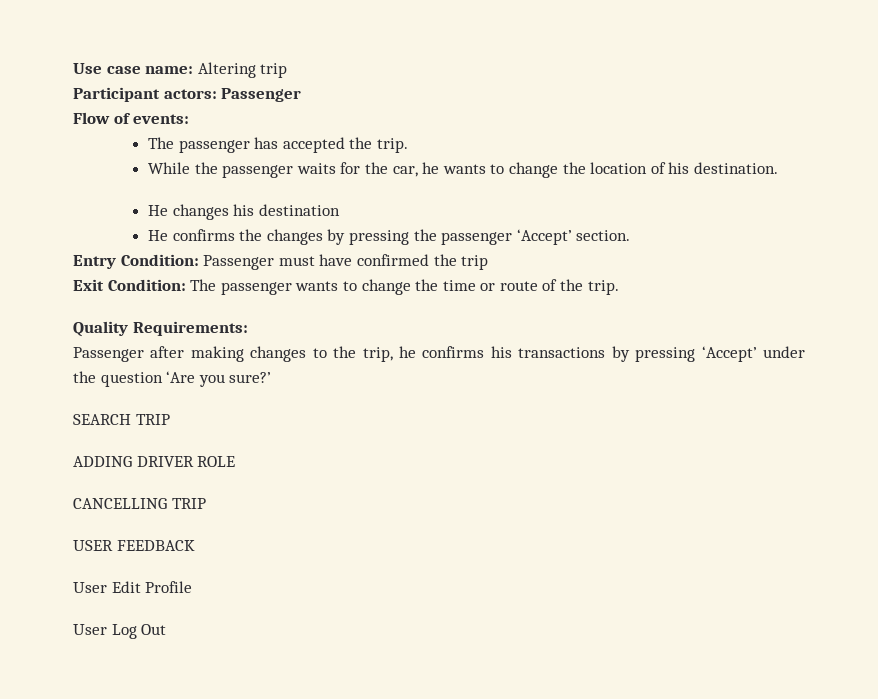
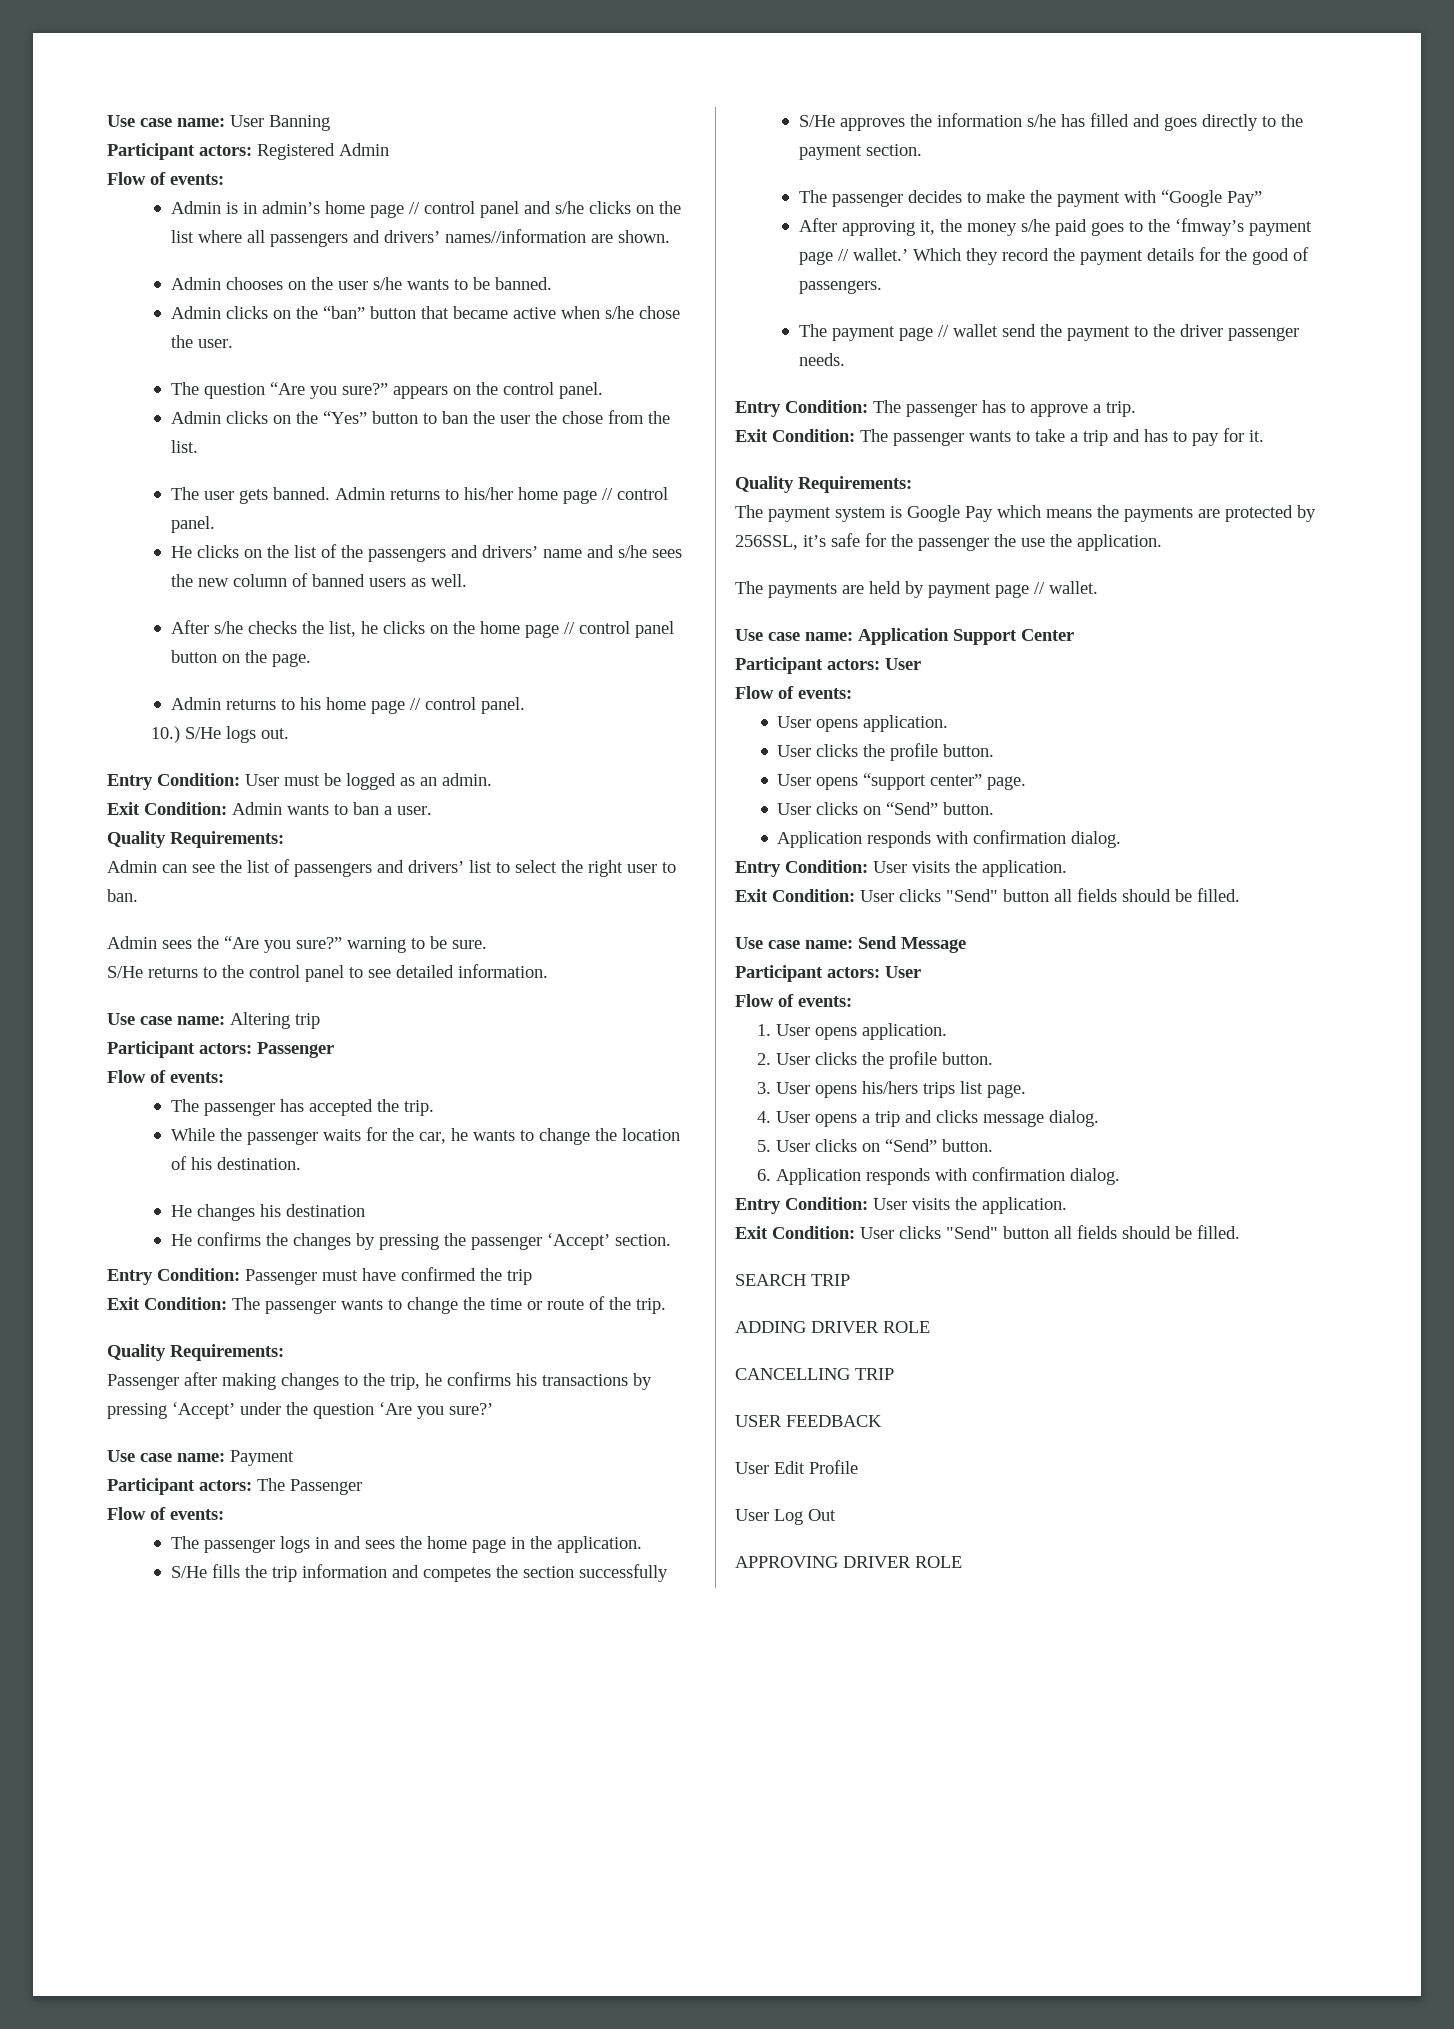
+ Use case name: User Banning
+ Participant actors: Registered Admin
+ Flow of events:
+ Admin is in admin’s home page // control panel and s/he clicks on the list where all passengers and drivers’ names//information are shown.
+ Admin chooses on the user s/he wants to be banned.
+ Admin clicks on the “ban” button that became active when s/he chose the user.
+ The question “Are you sure?” appears on the control panel.
+ Admin clicks on the “Yes” button to ban the user the chose from the list.
+ The user gets banned. Admin returns to his/her home page // control panel.
+ He clicks on the list of the passengers and drivers’ name and s/he sees the new column of banned users as well.
+ After s/he checks the list, he clicks on the home page // control panel button on the page.
+ Admin returns to his home page // control panel.
+ 10.) S/He logs out.
+ Entry Condition: User must be logged as an admin.
+ Exit Condition: Admin wants to ban a user.
+ Quality Requirements:
+ Admin can see the list of passengers and drivers’ list to select the right user to ban.
+ Admin sees the “Are you sure?” warning to be sure.
+ S/He returns to the control panel to see detailed information.
+ Use case name: Payment
+ Participant actors: The Passenger
+ Flow of events:
+ The passenger logs in and sees the home page in the application.
+ S/He fills the trip information and competes the section successfully
+ S/He approves the information s/he has filled and goes directly to the payment section.
+ The passenger decides to make the payment with “Google Pay”
+ After approving it, the money s/he paid goes to the ‘fmway’s payment page // wallet.’ Which they record the payment details for the good of passengers.
+ The payment page // wallet send the payment to the driver passenger needs.
+ Entry Condition: The passenger has to approve a trip.
+ Exit Condition: The passenger wants to take a trip and has to pay for it.
+ Quality Requirements:
+ The payment system is Google Pay which means the payments are protected by 256SSL, it’s safe for the passenger the use the application.
+ The payments are held by payment page // wallet.
+ Use case name: Application Support Center
+ Participant actors: User
+ Flow of events:
+ User opens application.
+ User clicks the profile button.
+ User opens “support center” page.
+ User clicks on “Send” button.
+ Application responds with confirmation dialog.
+ Entry Condition: User visits the application.
+ Exit Condition: User clicks "Send" button all fields should be filled.
+ Use case name: Send Message
+ Participant actors: User
+ Flow of events:
+ 1. User opens application.
+ 2. User clicks the profile button.
+ 3. User opens his/hers trips list page.
+ 4. User opens a trip and clicks message dialog.
+ 5. User clicks on “Send” button.
+ 6. Application responds with confirmation dialog.
+ Entry Condition: User visits the application.
+ Exit Condition: User clicks "Send" button all fields should be filled.
+ APPROVING DRIVER ROLE

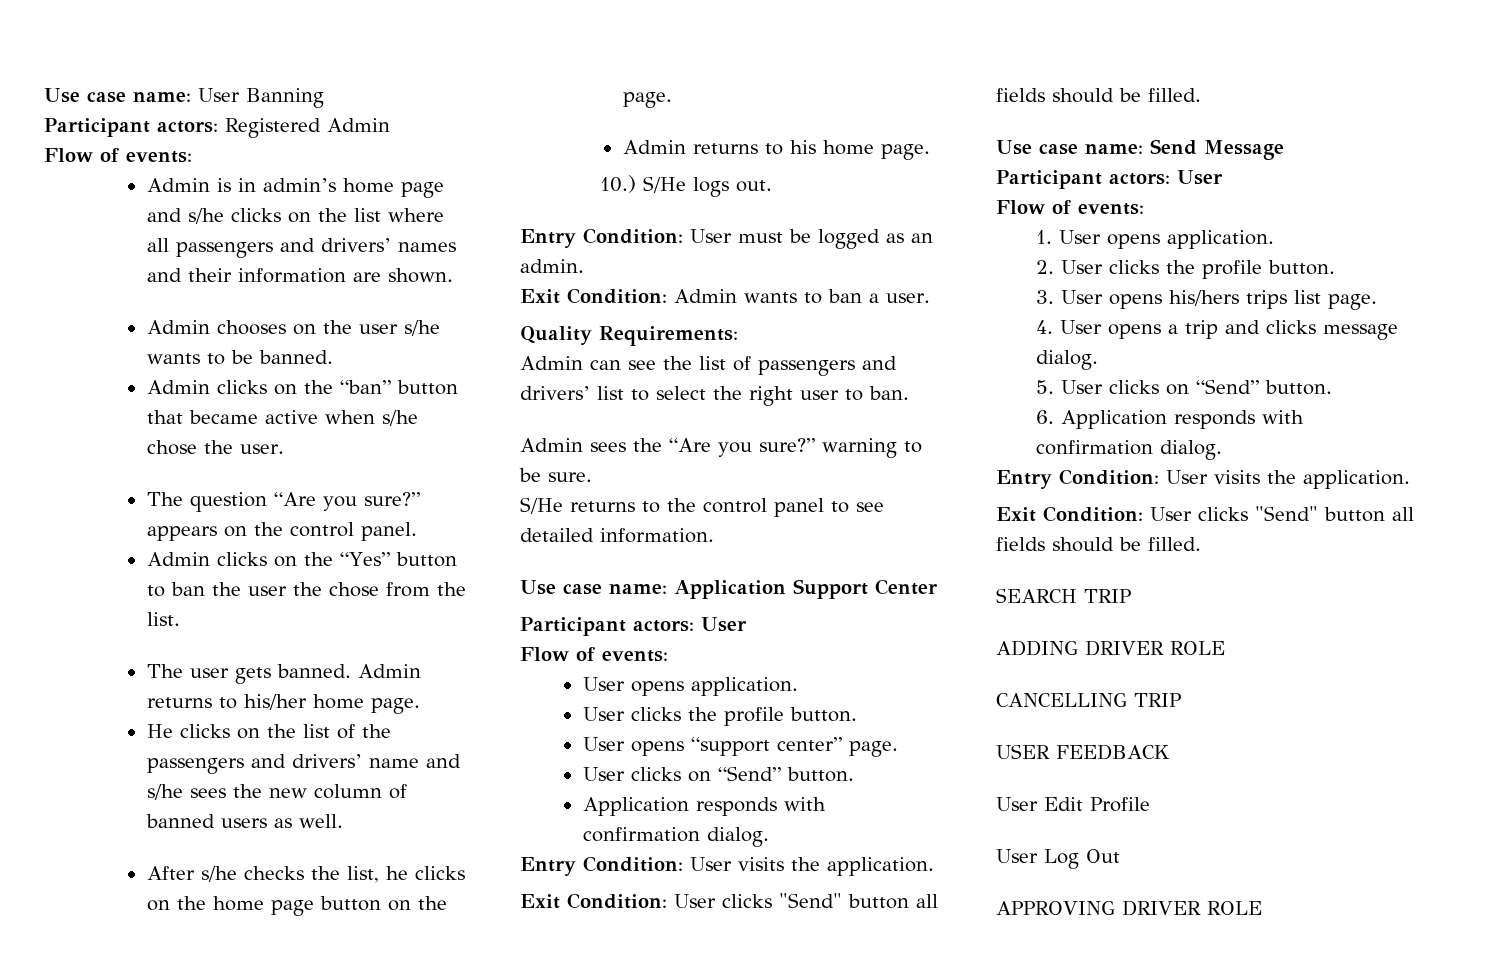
- Admin is in admin’s home page // control panel and s/he clicks on the list where all passengers and drivers’ names//information are shown.
+ Admin is in admin’s home page and s/he clicks on the list where all passengers and drivers’ names and their information are shown.
- Admin returns to his/her home page // control panel.
+ Admin returns to his/her home page.
- After s/he checks the list, he clicks on the home page // control panel button on the page.
+ After s/he checks the list, he clicks on the home page button on the page.
- Admin returns to his home page // control panel.
+ Admin returns to his home page.
- Use case name: Altering trip
- Participant actors: Passenger
- Flow of events:
- The passenger has accepted the trip.
- While the passenger waits for the car, he wants to change the location of his destination.
- He changes his destination
- He confirms the changes by pressing the passenger ‘Accept’ section.
- Entry Condition: Passenger must have confirmed the trip
- Exit Condition: The passenger wants to change the time or route of the trip.
- Quality Requirements:
- Passenger after making changes to the trip, he confirms his transactions by pressing ‘Accept’ under the question ‘Are you sure?’
- Use case name: Payment
- Participant actors: The Passenger
- Flow of events:
- The passenger logs in and sees the home page in the application.
- S/He fills the trip information and competes the section successfully
- S/He approves the information s/he has filled and goes directly to the payment section.
- The passenger decides to make the payment with “Google Pay”
- After approving it, the money s/he paid goes to the ‘fmway’s payment page // wallet.’ Which they record the payment details for the good of passengers.
- The payment page // wallet send the payment to the driver passenger needs.
- Entry Condition: The passenger has to approve a trip.
- Exit Condition: The passenger wants to take a trip and has to pay for it.
- Quality Requirements:
- The payment system is Google Pay which means the payments are protected by 256SSL, it’s safe for the passenger the use the application.
- The payments are held by payment page // wallet.

